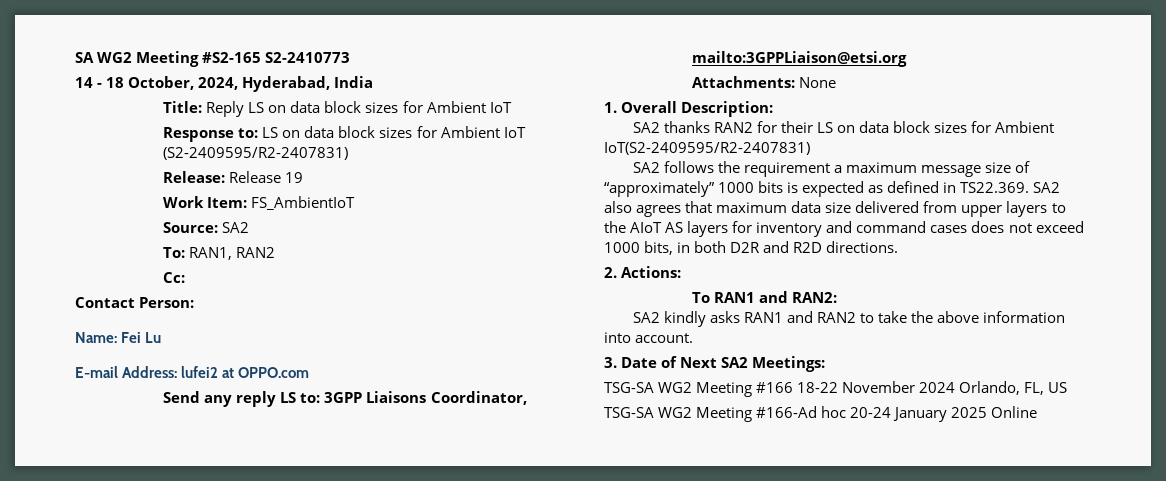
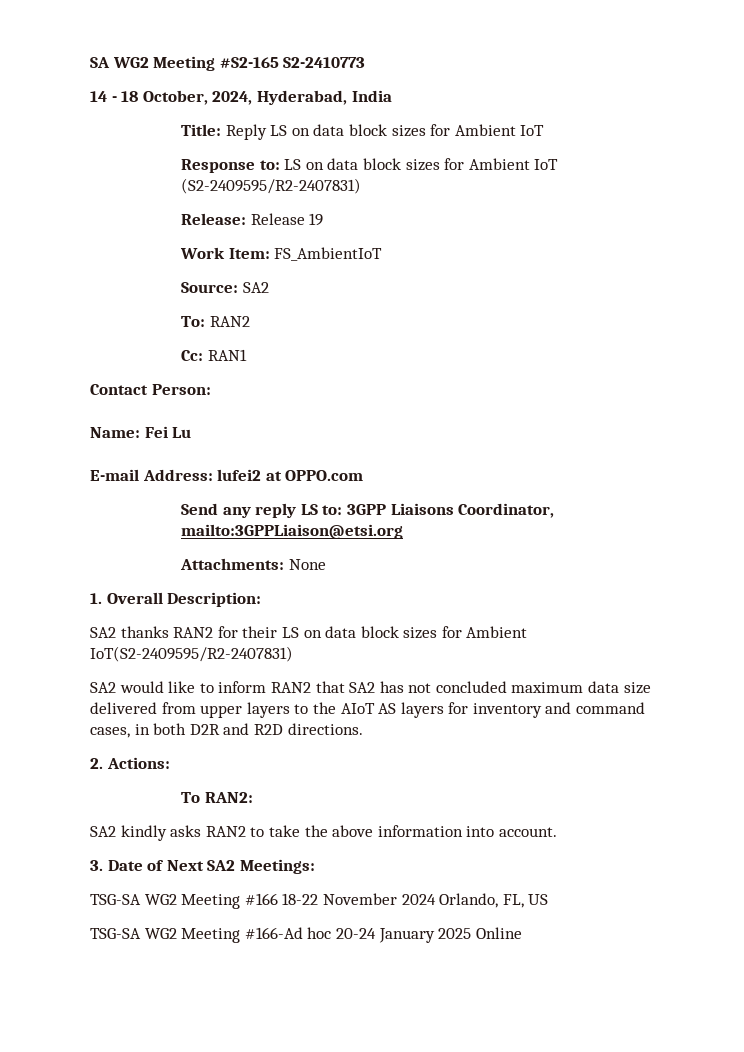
- To: RAN1, RAN2
+ To: RAN2
- Cc:
+ Cc: RAN1
- SA2 follows the requirement a maximum message size of “approximately” 1000 bits is expected as defined in TS22.369. SA2 also agrees that maximum data size delivered from upper layers to the AIoT AS layers for inventory and command cases does not exceed 1000 bits, in both D2R and R2D directions.
+ SA2 would like to inform RAN2 that SA2 has not concluded maximum data size delivered from upper layers to the AIoT AS layers for inventory and command cases, in both D2R and R2D directions.
- To RAN1 and RAN2:
+ To RAN2:
- SA2 kindly asks RAN1 and RAN2 to take the above information into account.
+ SA2 kindly asks RAN2 to take the above information into account.

